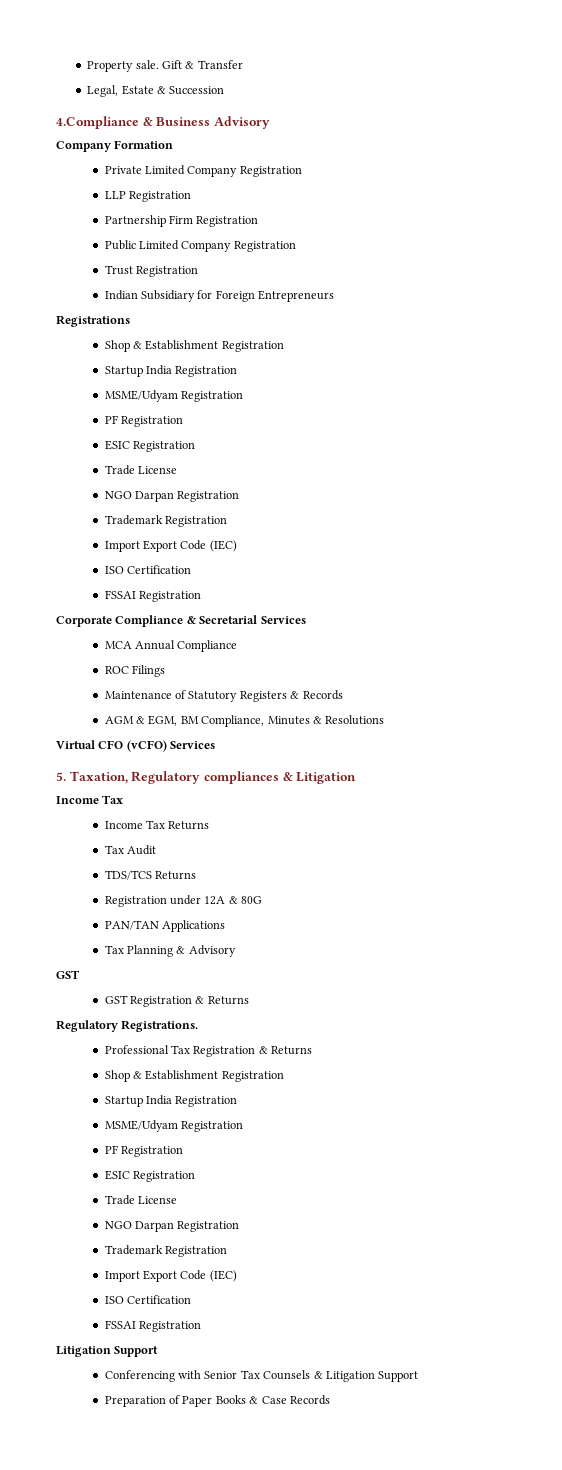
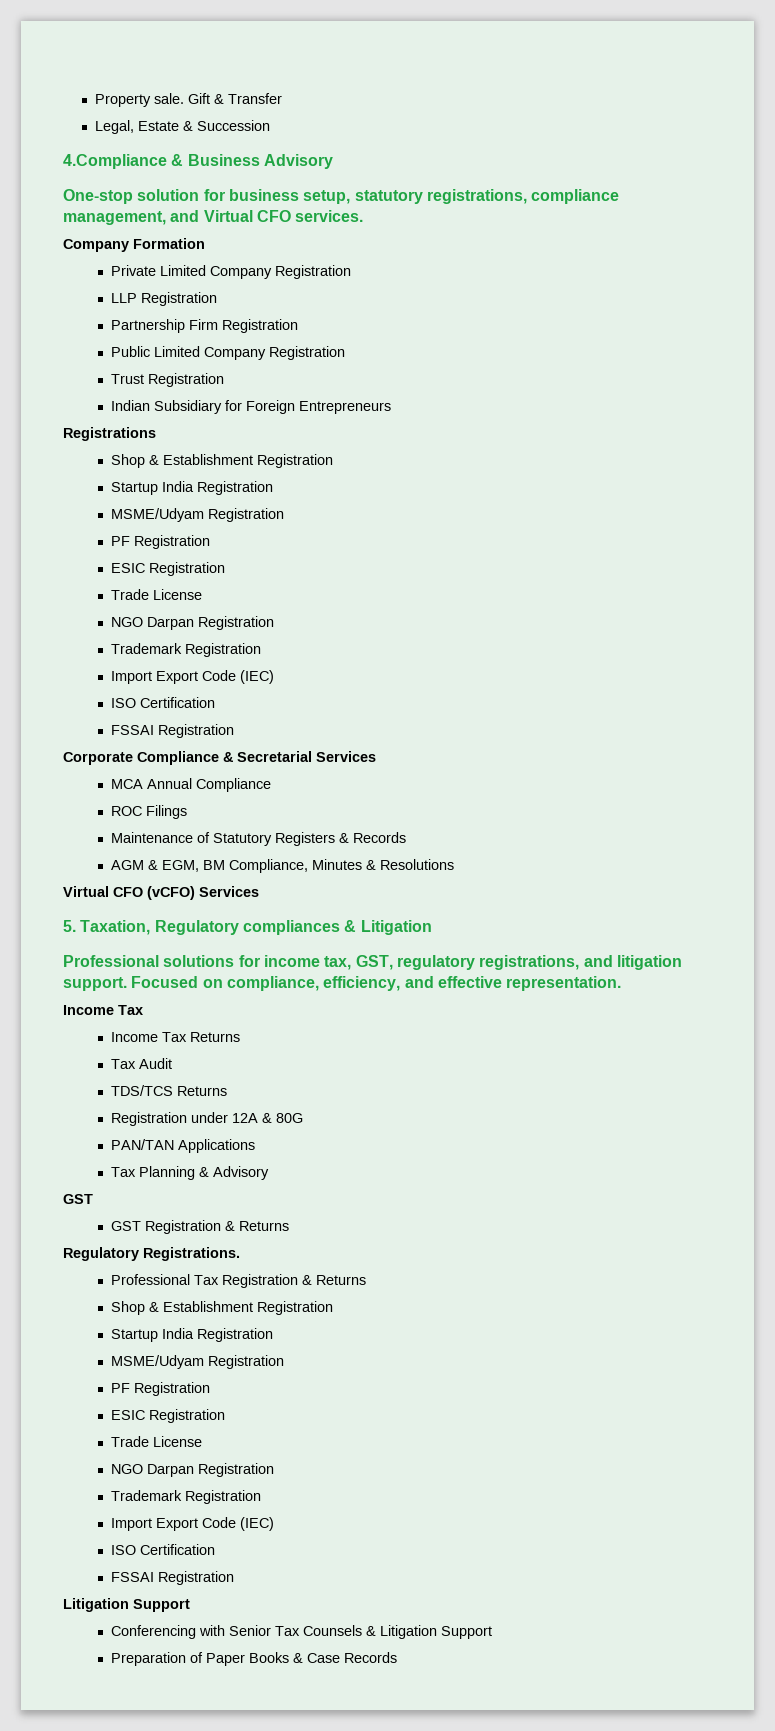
+ One-stop solution for business setup, statutory registrations, compliance management, and Virtual CFO services.
+ Professional solutions for income tax, GST, regulatory registrations, and litigation support. Focused on compliance, efficiency, and effective representation.

